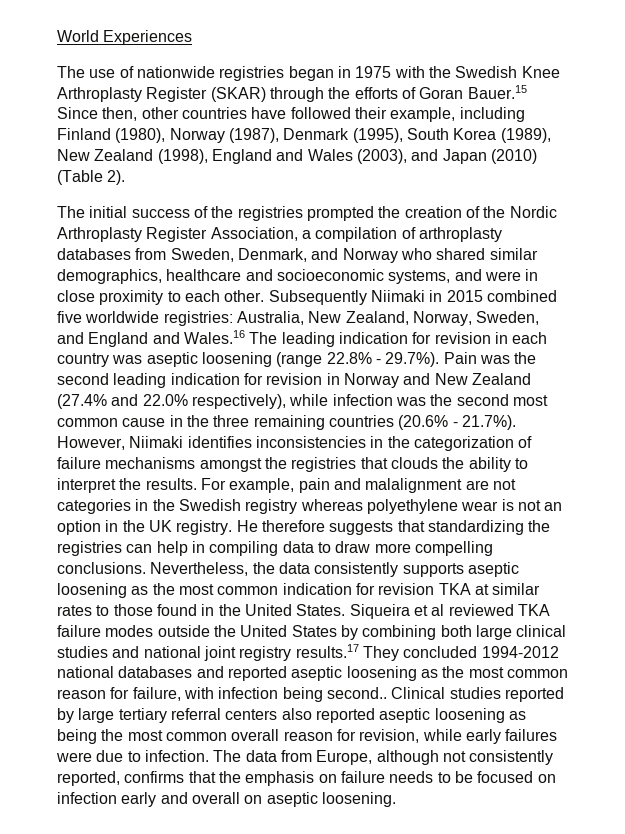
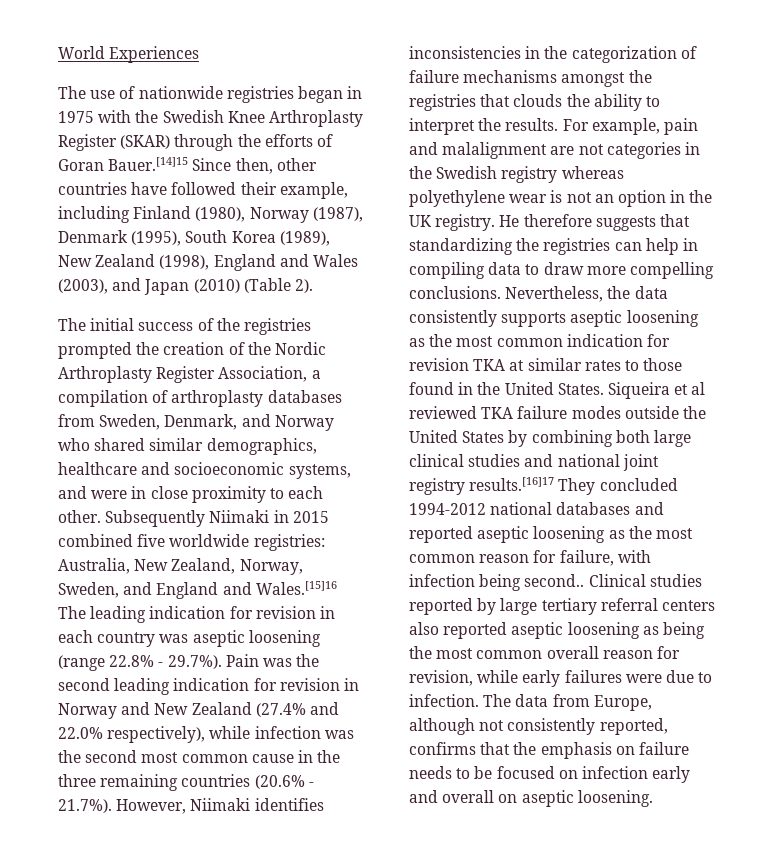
- The use of nationwide registries began in 1975 with the Swedish Knee Arthroplasty Register (SKAR) through the efforts of Goran Bauer.15 Since then, other countries have followed their example, including Finland (1980), Norway (1987), Denmark (1995), South Korea (1989), New Zealand (1998), England and Wales (2003), and Japan (2010) (Table 2).
+ The use of nationwide registries began in 1975 with the Swedish Knee Arthroplasty Register (SKAR) through the efforts of Goran Bauer.[14]15 Since then, other countries have followed their example, including Finland (1980), Norway (1987), Denmark (1995), South Korea (1989), New Zealand (1998), England and Wales (2003), and Japan (2010) (Table 2).
- Australia, New Zealand, Norway, Sweden, and England and Wales.16 The leading indication for revision in each country was aseptic loosening (range 22.8% - 29.7%). Pain was the second leading indication for revision in Norway and New Zealand (27.4% and 22.0% respectively), while infection was the second most common cause in the three remaining countries (20.6% - 21.7%). However, Niimaki identifies inconsistencies in the categorization of failure mechanisms amongst the registries that clouds the ability to interpret the results.
+ Australia, New Zealand, Norway, Sweden, and England and Wales.[15]16 The leading indication for revision in each country was aseptic loosening (range 22.8% - 29.7%). Pain was the second leading indication for revision in Norway and New Zealand (27.4% and 22.0% respectively), while infection was the second most common cause in the three remaining countries (20.6% - 21.7%). However, Niimaki identifies inconsistencies in the categorization of failure mechanisms amongst the registries that clouds the ability to interpret the results.
- Siqueira et al reviewed TKA failure modes outside the United States by combining both large clinical studies and national joint registry results.17 They concluded 1994-2012 national databases and reported aseptic loosening as the most common reason for failure, with infection being second..
+ Siqueira et al reviewed TKA failure modes outside the United States by combining both large clinical studies and national joint registry results.[16]17 They concluded 1994-2012 national databases and reported aseptic loosening as the most common reason for failure, with infection being second..

